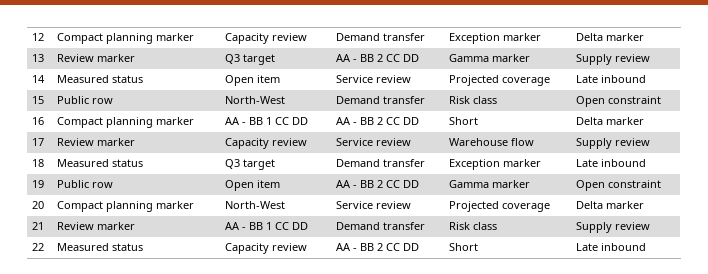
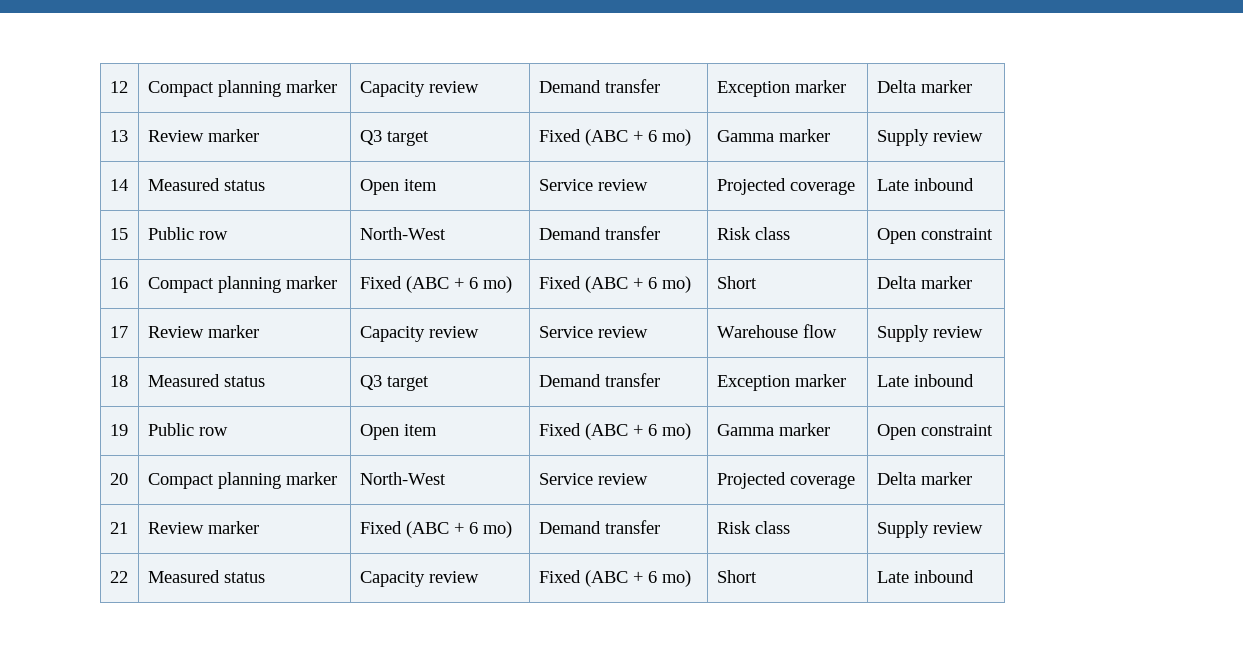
- 13 | Review marker | Q3 target | AA - BB 2 CC DD | Gamma marker | Supply review
+ 13 | Review marker | Q3 target | Fixed (ABC + 6 mo) | Gamma marker | Supply review
- 16 | Compact planning marker | AA - BB 1 CC DD | AA - BB 2 CC DD | Short | Delta marker
+ 16 | Compact planning marker | Fixed (ABC + 6 mo) | Fixed (ABC + 6 mo) | Short | Delta marker
- 19 | Public row | Open item | AA - BB 2 CC DD | Gamma marker | Open constraint
+ 19 | Public row | Open item | Fixed (ABC + 6 mo) | Gamma marker | Open constraint
- 21 | Review marker | AA - BB 1 CC DD | Demand transfer | Risk class | Supply review
+ 21 | Review marker | Fixed (ABC + 6 mo) | Demand transfer | Risk class | Supply review
- 22 | Measured status | Capacity review | AA - BB 2 CC DD | Short | Late inbound
+ 22 | Measured status | Capacity review | Fixed (ABC + 6 mo) | Short | Late inbound

